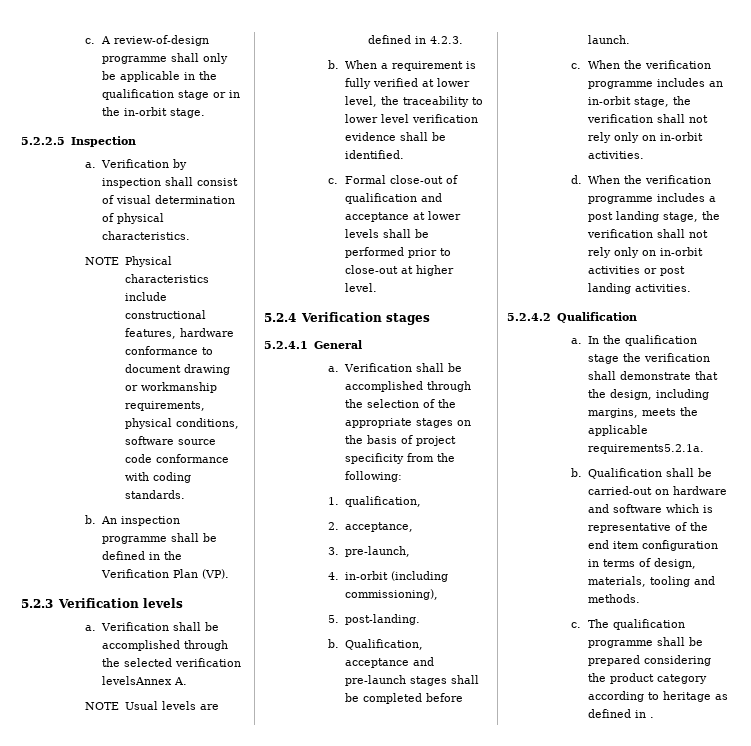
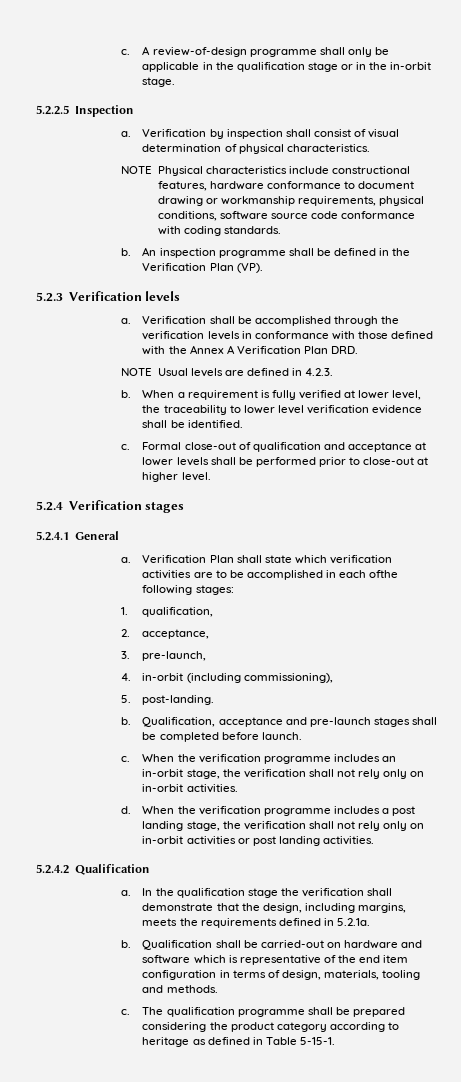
- Verification shall be accomplished through the selected verification levelsAnnex A.
+ Verification shall be accomplished through the verification levels in conformance with those defined with the Annex A Verification Plan DRD.
- Verification shall be accomplished through the selection of the appropriate stages on the basis of project specificity from the following:
+ Verification Plan shall state which verification activities are to be accomplished in each ofthe following stages:
- In the qualification stage the verification shall demonstrate that the design, including margins, meets the applicable requirements5.2.1a.
+ In the qualification stage the verification shall demonstrate that the design, including margins, meets the requirements defined in 5.2.1a.
- The qualification programme shall be prepared considering the product category according to heritage as defined in .
+ The qualification programme shall be prepared considering the product category according to heritage as defined in Table 5-15-1.

